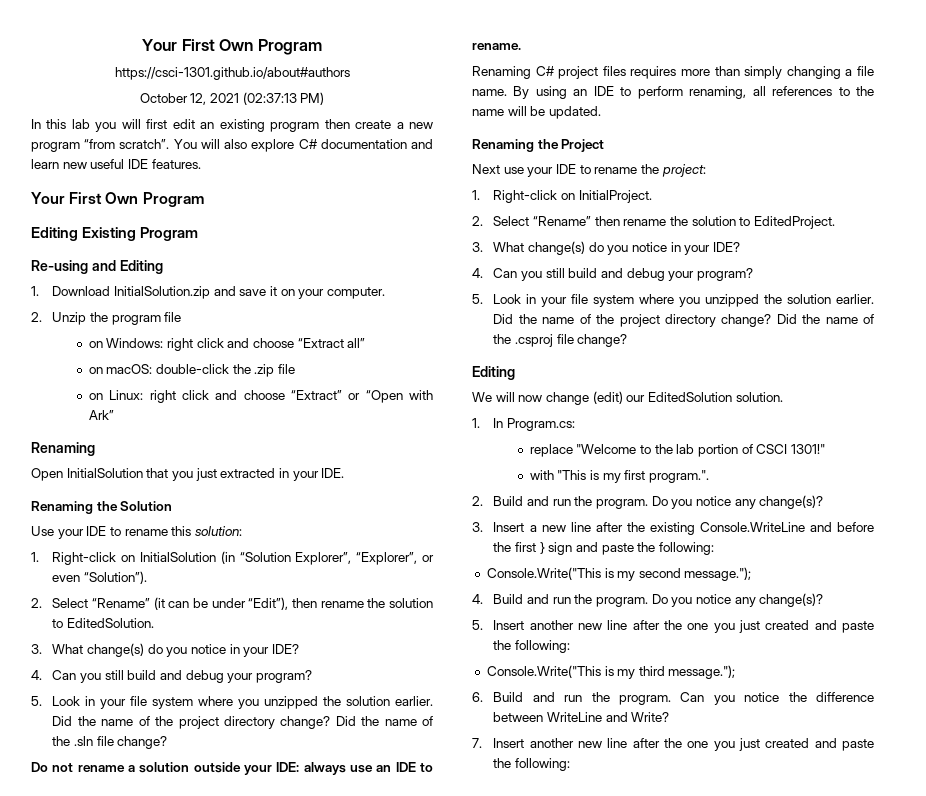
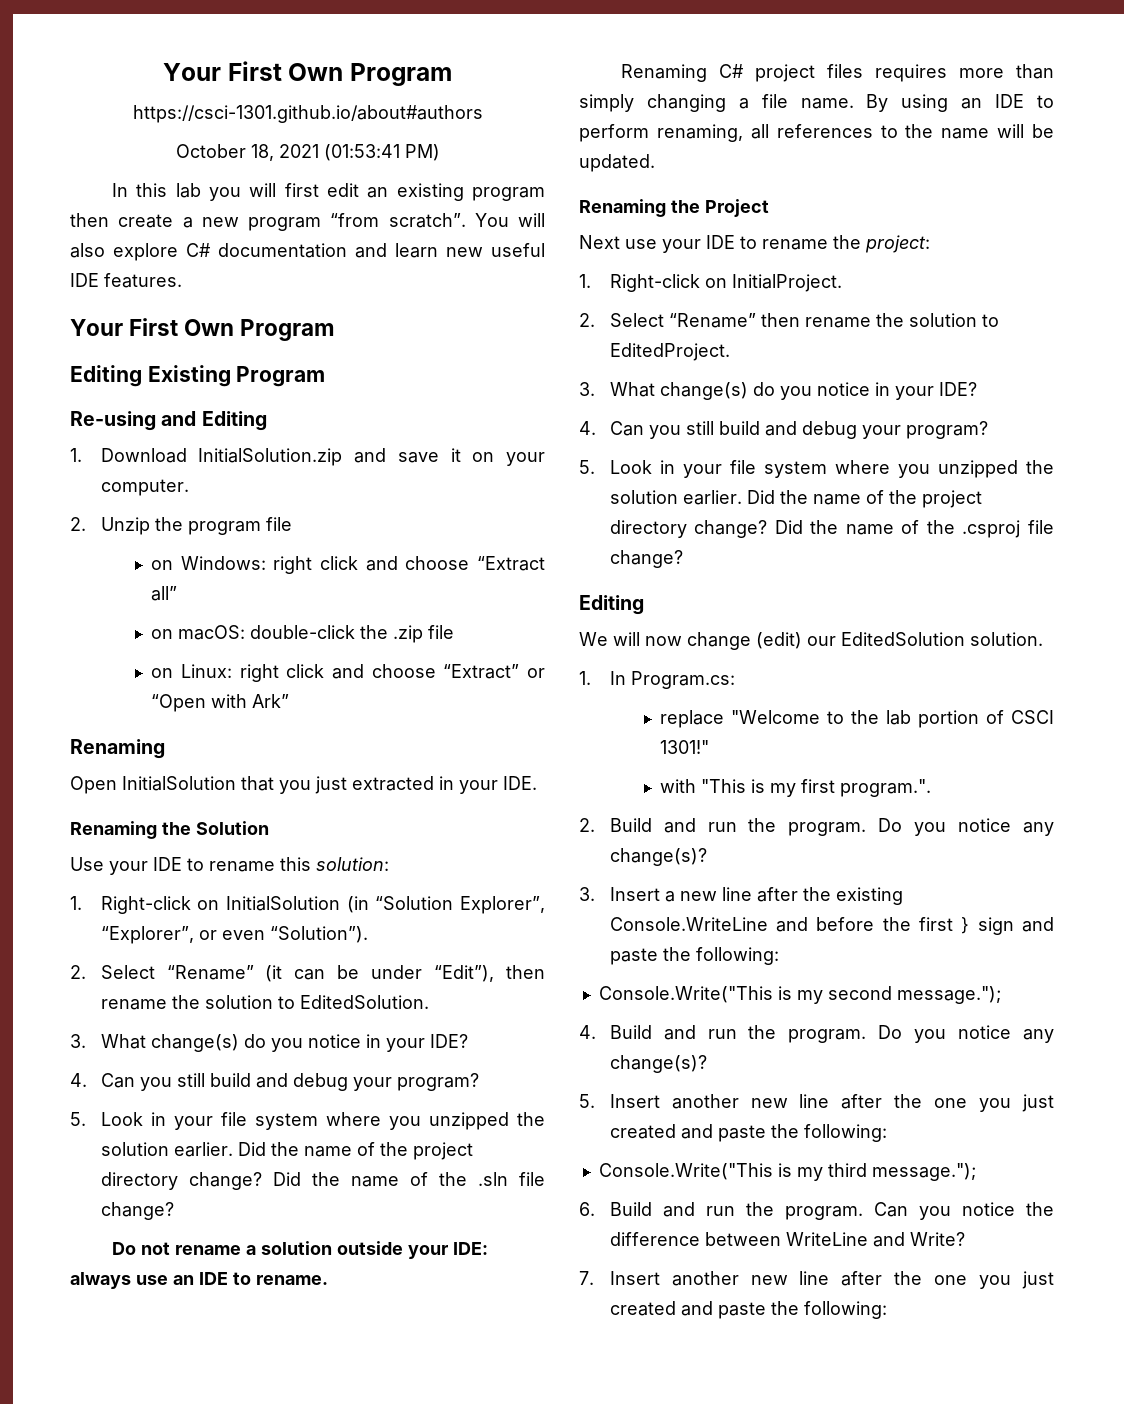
- October 12, 2021 (02:37:13 PM)
+ October 18, 2021 (01:53:41 PM)

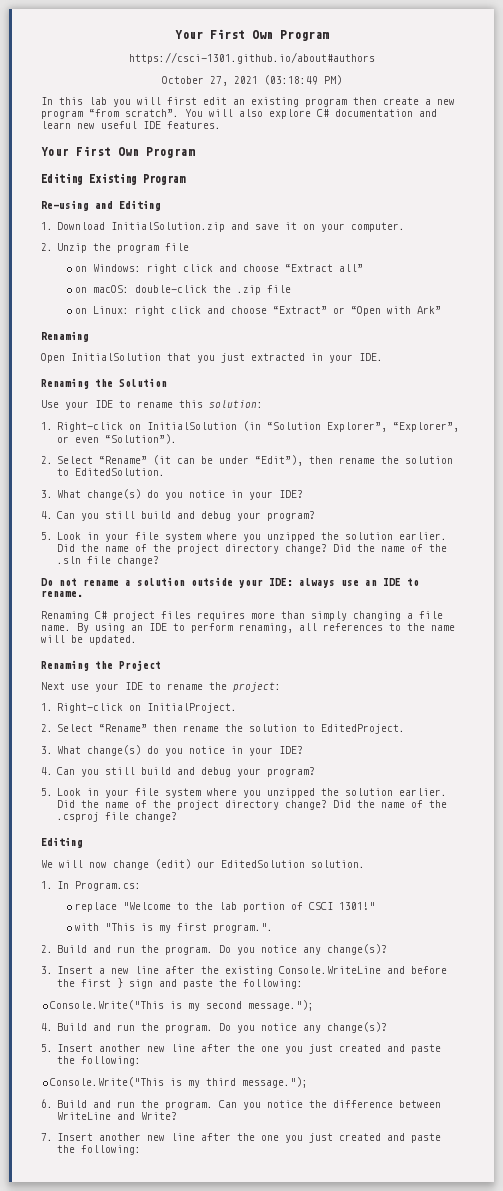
- October 18, 2021 (01:53:41 PM)
+ October 27, 2021 (03:18:49 PM)

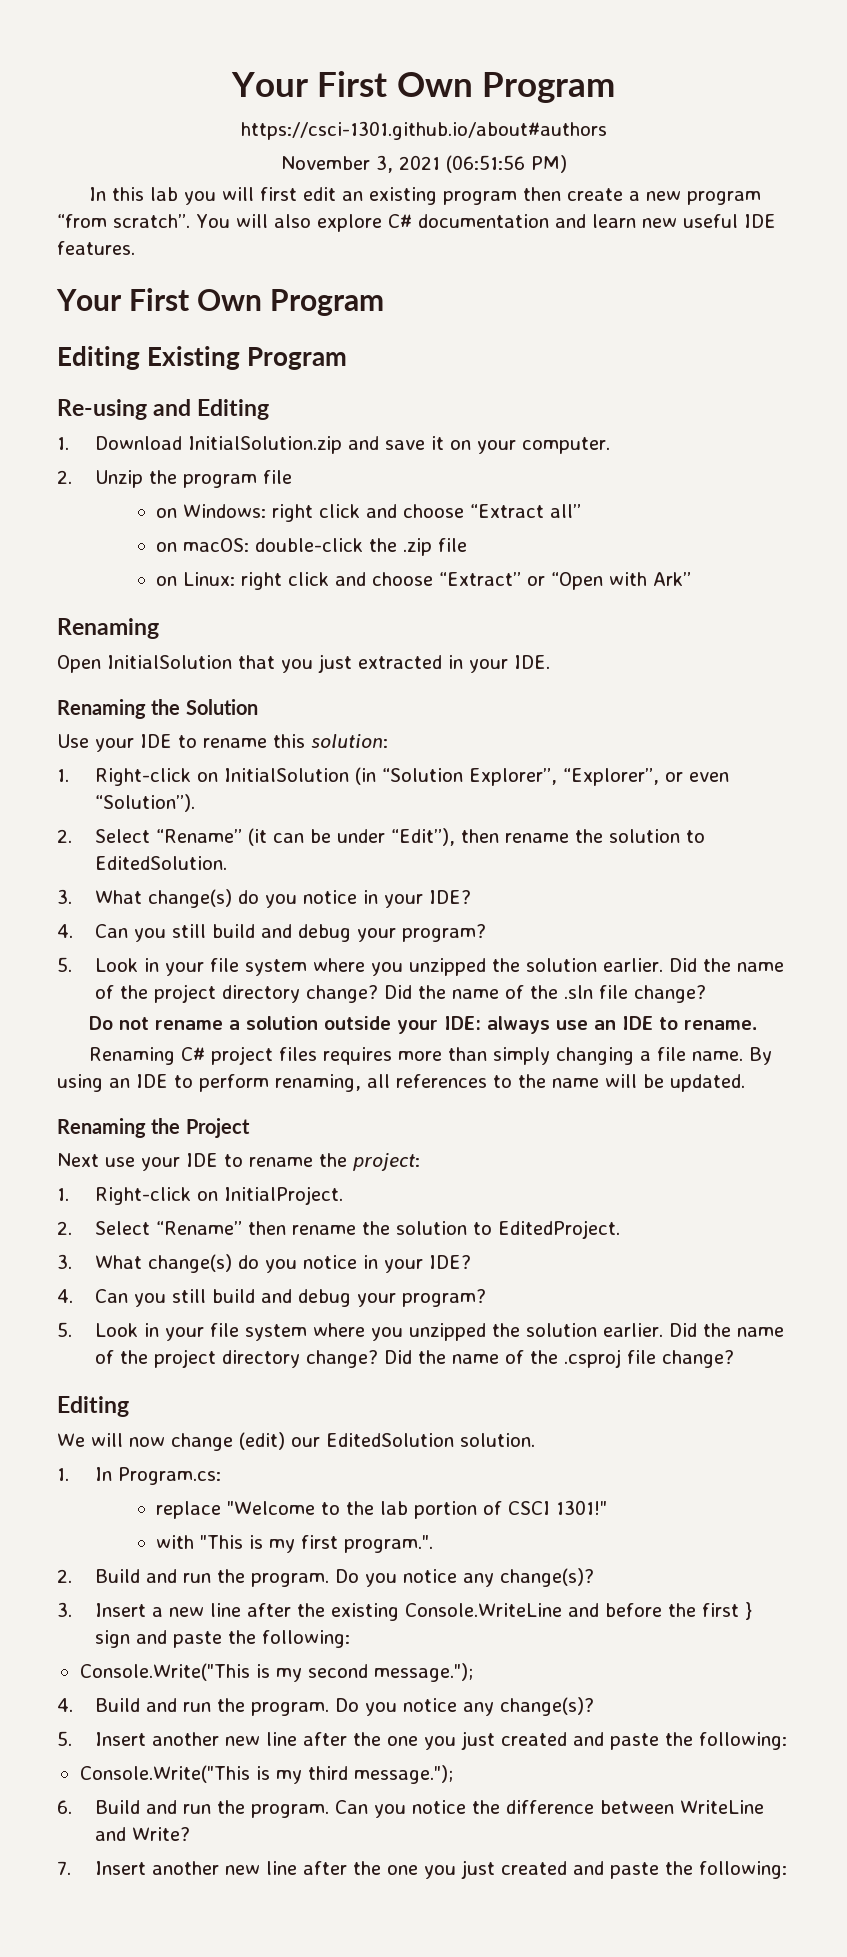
- October 27, 2021 (03:18:49 PM)
+ November 3, 2021 (06:51:56 PM)

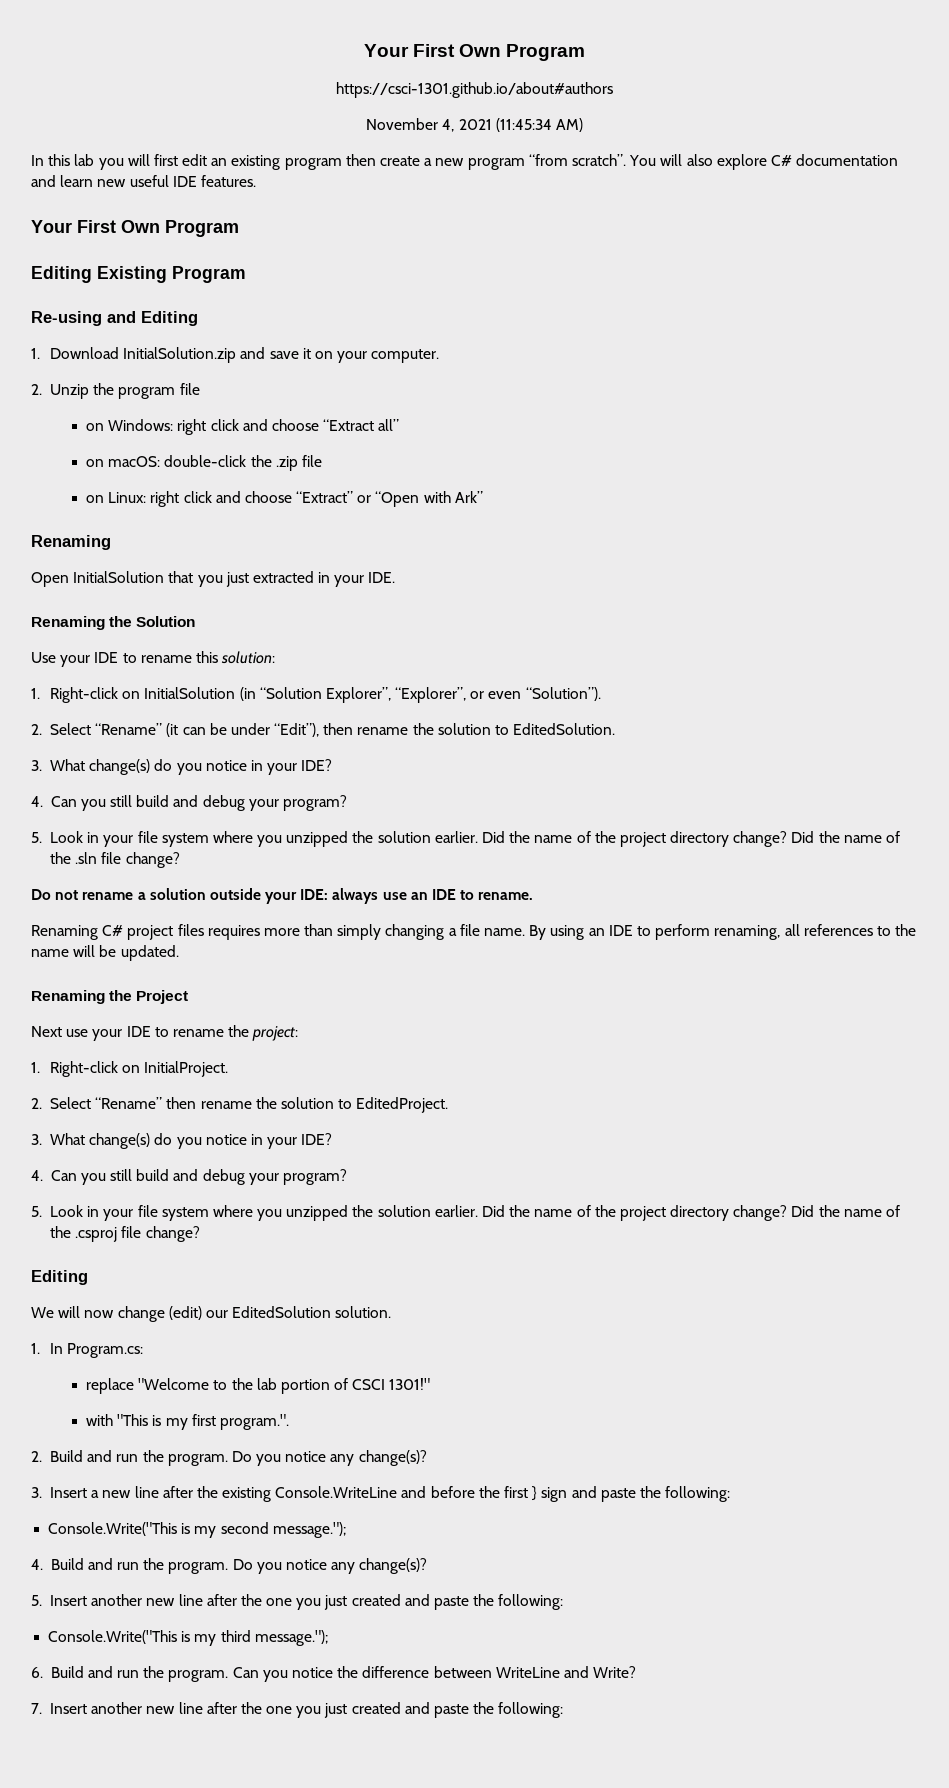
- November 3, 2021 (06:51:56 PM)
+ November 4, 2021 (11:45:34 AM)

